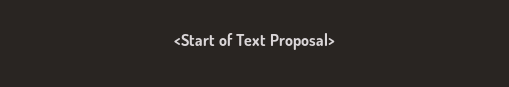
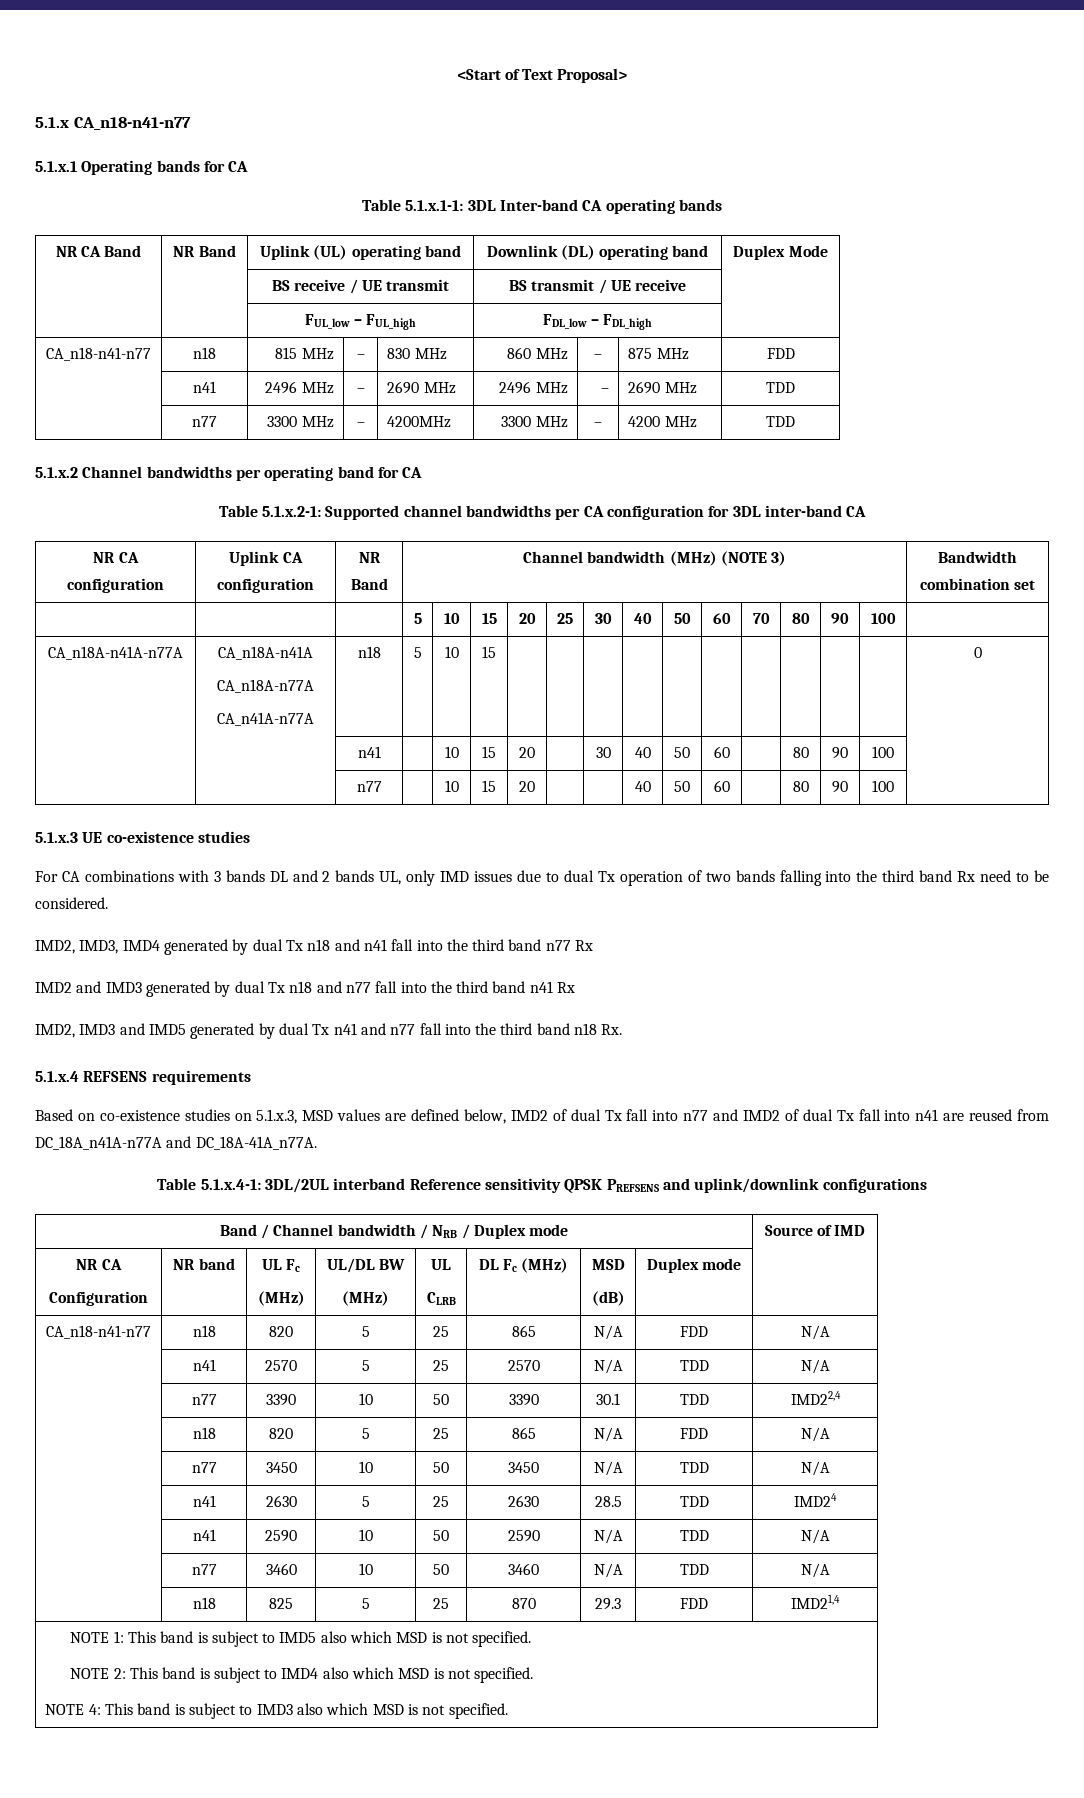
+ 5.1.x CA_n18-n41-n77
+ 5.1.x.1 Operating bands for CA
+ Table 5.1.x.1-1: 3DL Inter-band CA operating bands
+ NR CA Band | NR Band | Uplink (UL) operating band | Downlink (DL) operating band | Duplex Mode
+ | | BS receive / UE transmit | BS transmit / UE receive |
+ | | FUL_low – FUL_high | FDL_low – FDL_high |
+ CA_n18-n41-n77 | n18 | 815 MHz | – | 830 MHz | 860 MHz | – | 875 MHz | FDD
+ | n41 | 2496 MHz | – | 2690 MHz | 2496 MHz | – | 2690 MHz | TDD
+ | n77 | 3300 MHz | – | 4200MHz | 3300 MHz | – | 4200 MHz | TDD
+ 5.1.x.2 Channel bandwidths per operating band for CA
+ Table 5.1.x.2-1: Supported channel bandwidths per CA configuration for 3DL inter-band CA
+ NR CA configuration | Uplink CA configuration | NR Band | Channel bandwidth (MHz) (NOTE 3) | Bandwidth combination set
+ | | | 5 | 10 | 15 | 20 | 25 | 30 | 40 | 50 | 60 | 70 | 80 | 90 | 100 |
+ CA_n18A-n41A-n77A | CA_n18A-n41A
+ CA_n18A-n77A
+ CA_n41A-n77A | n18 | 5 | 10 | 15 | | | | | | | | | | | 0
+ | | n41 | | 10 | 15 | 20 | | 30 | 40 | 50 | 60 | | 80 | 90 | 100 |
+ | | n77 | | 10 | 15 | 20 | | | 40 | 50 | 60 | | 80 | 90 | 100 |
+ 5.1.x.3 UE co-existence studies
+ For CA combinations with 3 bands DL and 2 bands UL, only IMD issues due to dual Tx operation of two bands falling into the third band Rx need to be considered.
+ IMD2, IMD3, IMD4 generated by dual Tx n18 and n41 fall into the third band n77 Rx
+ IMD2 and IMD3 generated by dual Tx n18 and n77 fall into the third band n41 Rx
+ IMD2, IMD3 and IMD5 generated by dual Tx n41 and n77 fall into the third band n18 Rx.
+ 5.1.x.4 REFSENS requirements
+ Based on co-existence studies on 5.1.x.3, MSD values are defined below, IMD2 of dual Tx fall into n77 and IMD2 of dual Tx fall into n41 are reused from DC_18A_n41A-n77A and DC_18A-41A_n77A.
+ Table 5.1.x.4-1: 3DL/2UL interband Reference sensitivity QPSK PREFSENS and uplink/downlink configurations
+ Band / Channel bandwidth / NRB / Duplex mode | Source of IMD
+ NR CA
+ Configuration | NR band | UL Fc
+ (MHz) | UL/DL BW
+ (MHz) | UL
+ CLRB | DL Fc (MHz) | MSD
+ (dB) | Duplex mode |
+ CA_n18-n41-n77 | n18 | 820 | 5 | 25 | 865 | N/A | FDD | N/A
+ | n41 | 2570 | 5 | 25 | 2570 | N/A | TDD | N/A
+ | n77 | 3390 | 10 | 50 | 3390 | 30.1 | TDD | IMD22,4
+ | n18 | 820 | 5 | 25 | 865 | N/A | FDD | N/A
+ | n77 | 3450 | 10 | 50 | 3450 | N/A | TDD | N/A
+ | n41 | 2630 | 5 | 25 | 2630 | 28.5 | TDD | IMD24
+ | n41 | 2590 | 10 | 50 | 2590 | N/A | TDD | N/A
+ | n77 | 3460 | 10 | 50 | 3460 | N/A | TDD | N/A
+ | n18 | 825 | 5 | 25 | 870 | 29.3 | FDD | IMD21,4
+ NOTE 1: This band is subject to IMD5 also which MSD is not specified.
+ NOTE 2: This band is subject to IMD4 also which MSD is not specified.
+ NOTE 4: This band is subject to IMD3 also which MSD is not specified.

